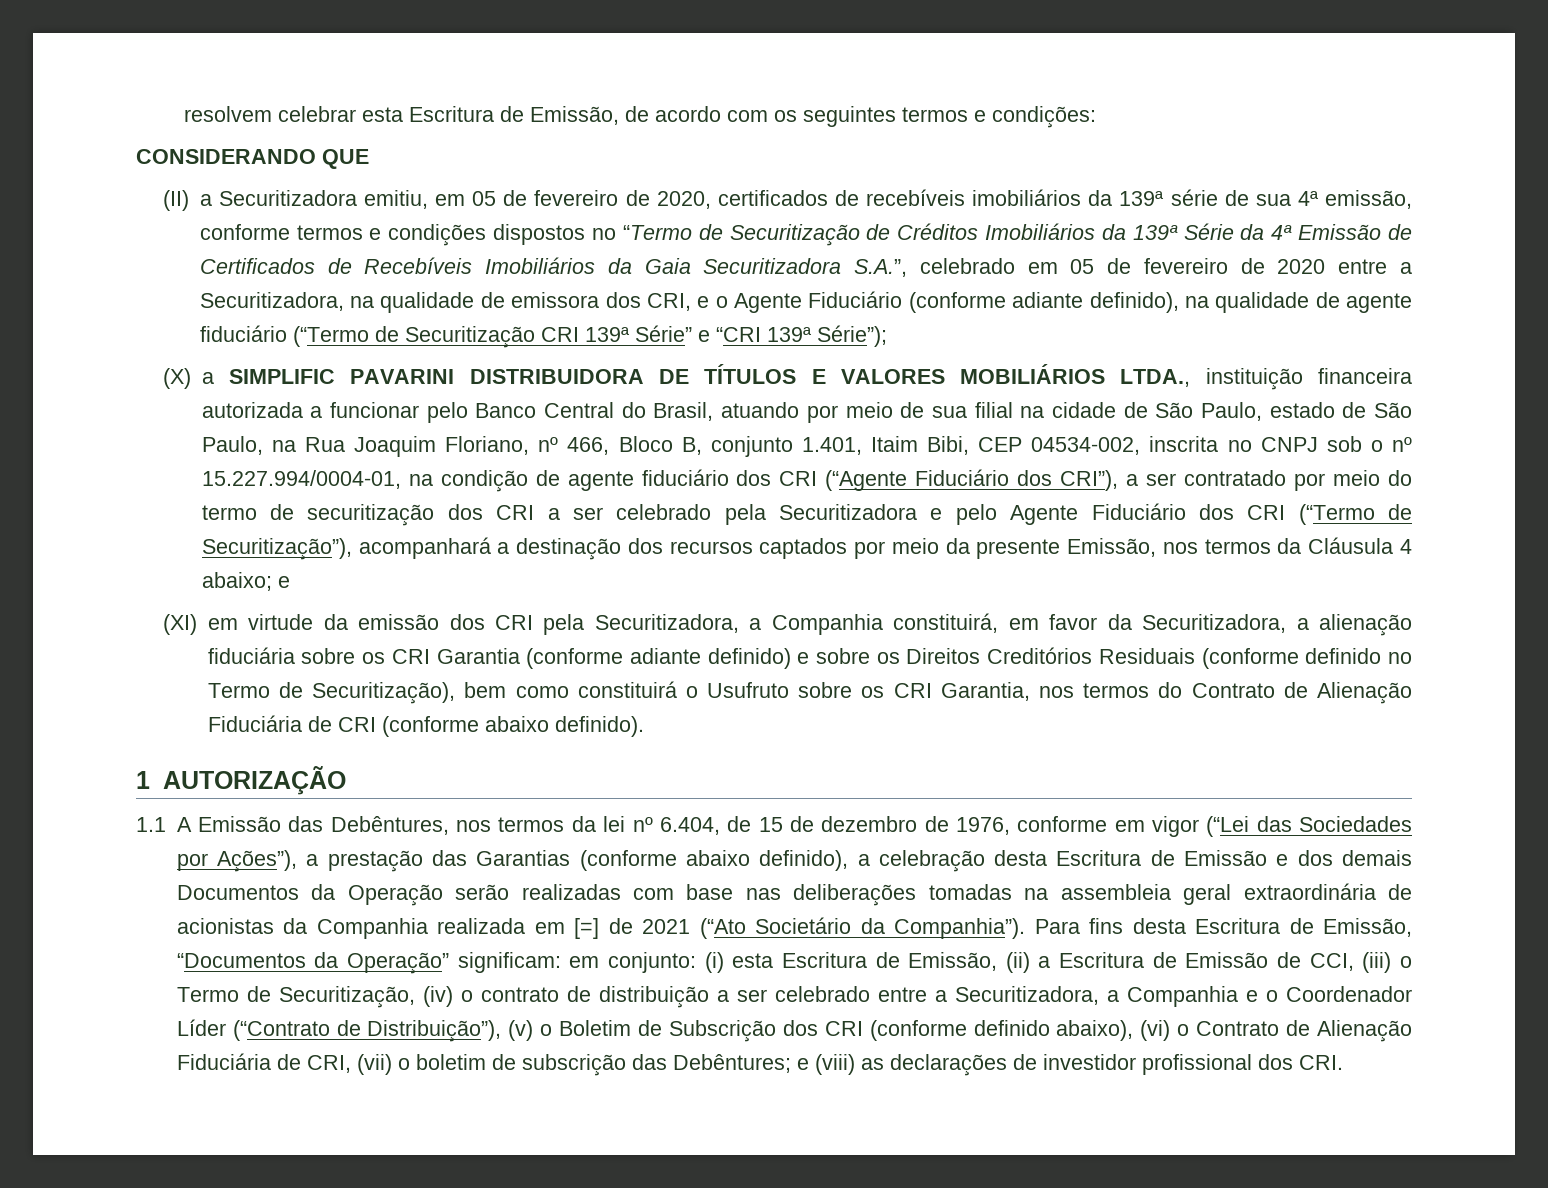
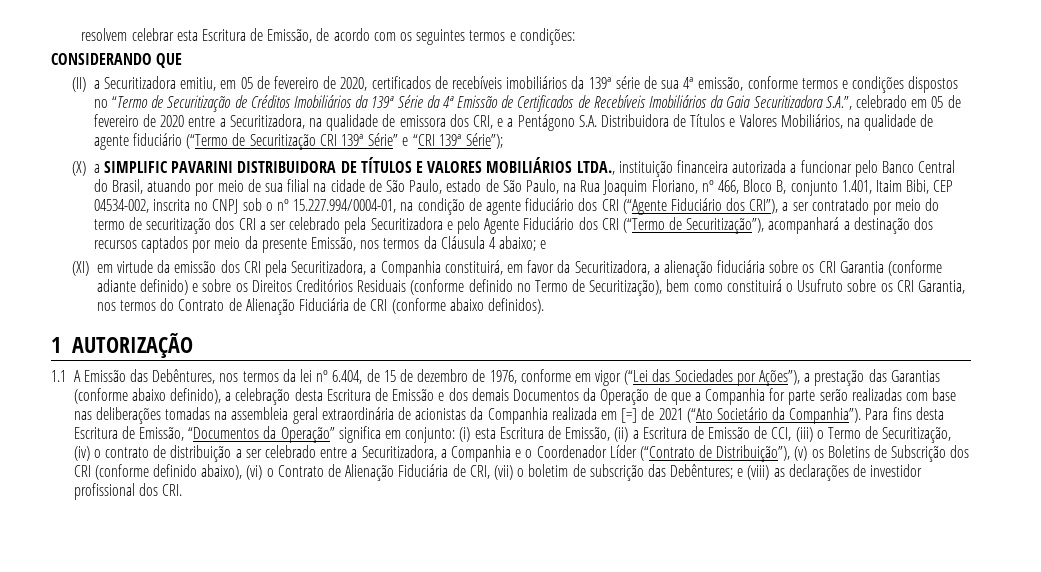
- (II) a Securitizadora emitiu, em 05 de fevereiro de 2020, certificados de recebíveis imobiliários da 139ª série de sua 4ª emissão, conforme termos e condições dispostos no “Termo de Securitização de Créditos Imobiliários da 139ª Série da 4ª Emissão de Certificados de Recebíveis Imobiliários da Gaia Securitizadora S.A.”, celebrado em 05 de fevereiro de 2020 entre a Securitizadora, na qualidade de emissora dos CRI, e o Agente Fiduciário (conforme adiante definido), na qualidade de agente fiduciário (“Termo de Securitização CRI 139ª Série” e “CRI 139ª Série”);
+ (II) a Securitizadora emitiu, em 05 de fevereiro de 2020, certificados de recebíveis imobiliários da 139ª série de sua 4ª emissão, conforme termos e condições dispostos no “Termo de Securitização de Créditos Imobiliários da 139ª Série da 4ª Emissão de Certificados de Recebíveis Imobiliários da Gaia Securitizadora S.A.”, celebrado em 05 de fevereiro de 2020 entre a Securitizadora, na qualidade de emissora dos CRI, e a Pentágono S.A. Distribuidora de Títulos e Valores Mobiliários, na qualidade de agente fiduciário (“Termo de Securitização CRI 139ª Série” e “CRI 139ª Série”);
- (XI) em virtude da emissão dos CRI pela Securitizadora, a Companhia constituirá, em favor da Securitizadora, a alienação fiduciária sobre os CRI Garantia (conforme adiante definido) e sobre os Direitos Creditórios Residuais (conforme definido no Termo de Securitização), bem como constituirá o Usufruto sobre os CRI Garantia, nos termos do Contrato de Alienação Fiduciária de CRI (conforme abaixo definido).
+ (XI) em virtude da emissão dos CRI pela Securitizadora, a Companhia constituirá, em favor da Securitizadora, a alienação fiduciária sobre os CRI Garantia (conforme adiante definido) e sobre os Direitos Creditórios Residuais (conforme definido no Termo de Securitização), bem como constituirá o Usufruto sobre os CRI Garantia, nos termos do Contrato de Alienação Fiduciária de CRI (conforme abaixo definidos).
- 1.1 A Emissão das Debêntures, nos termos da lei nº 6.404, de 15 de dezembro de 1976, conforme em vigor (“Lei das Sociedades por Ações”), a prestação das Garantias (conforme abaixo definido), a celebração desta Escritura de Emissão e dos demais Documentos da Operação serão realizadas com base nas deliberações tomadas na assembleia geral extraordinária de acionistas da Companhia realizada em [=] de 2021 (“Ato Societário da Companhia”).
+ 1.1 A Emissão das Debêntures, nos termos da lei nº 6.404, de 15 de dezembro de 1976, conforme em vigor (“Lei das Sociedades por Ações”), a prestação das Garantias (conforme abaixo definido), a celebração desta Escritura de Emissão e dos demais Documentos da Operação de que a Companhia for parte serão realizadas com base nas deliberações tomadas na assembleia geral extraordinária de acionistas da Companhia realizada em [=] de 2021 (“Ato Societário da Companhia”).
- Para fins desta Escritura de Emissão, “Documentos da Operação” significam: em conjunto:
+ Para fins desta Escritura de Emissão, “Documentos da Operação” significa em conjunto:
- (i) esta Escritura de Emissão, (ii) a Escritura de Emissão de CCI, (iii) o Termo de Securitização, (iv) o contrato de distribuição a ser celebrado entre a Securitizadora, a Companhia e o Coordenador Líder (“Contrato de Distribuição”), (v) o Boletim de Subscrição dos CRI (conforme definido abaixo), (vi) o Contrato de Alienação Fiduciária de CRI, (vii) o boletim de subscrição das Debêntures;
+ (i) esta Escritura de Emissão, (ii) a Escritura de Emissão de CCI, (iii) o Termo de Securitização, (iv) o contrato de distribuição a ser celebrado entre a Securitizadora, a Companhia e o Coordenador Líder (“Contrato de Distribuição”), (v) os Boletins de Subscrição dos CRI (conforme definido abaixo), (vi) o Contrato de Alienação Fiduciária de CRI, (vii) o boletim de subscrição das Debêntures;

